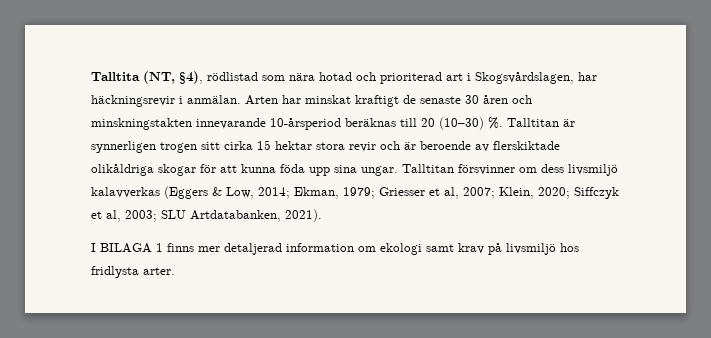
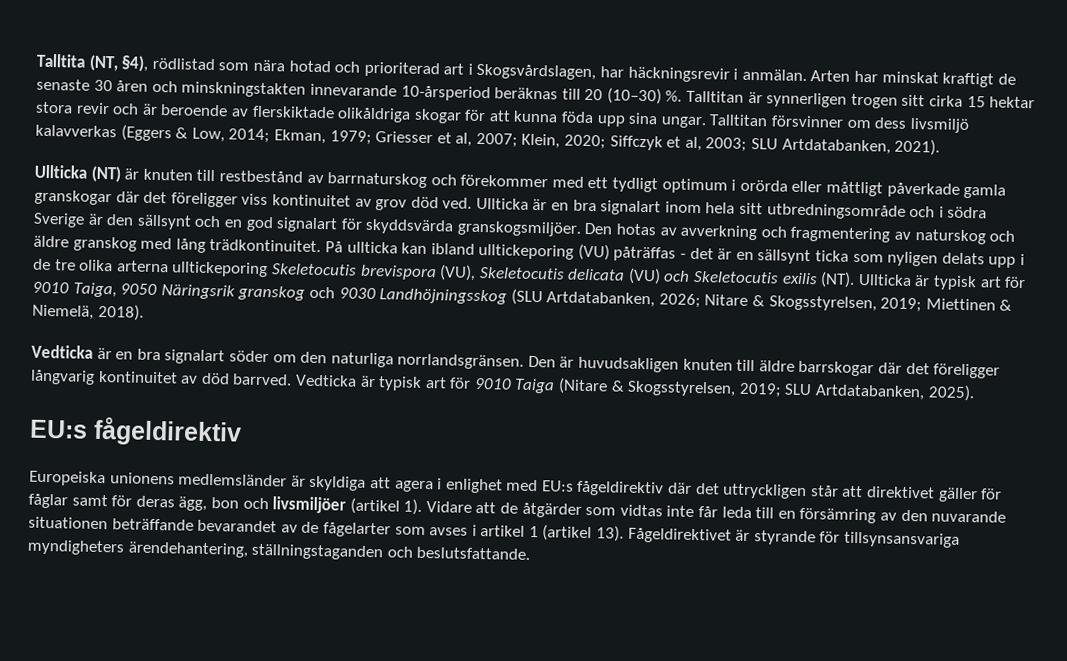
- I BILAGA 1 finns mer detaljerad information om ekologi samt krav på livsmiljö hos fridlysta arter.
+ Ullticka (NT) är knuten till restbestånd av barrnaturskog och förekommer med ett tydligt optimum i orörda eller måttligt påverkade gamla granskogar där det föreligger viss kontinuitet av grov död ved. Ullticka är en bra signalart inom hela sitt utbredningsområde och i södra Sverige är den sällsynt och en god signalart för skyddsvärda granskogsmiljöer. Den hotas av avverkning och fragmentering av naturskog och äldre granskog med lång trädkontinuitet. På ullticka kan ibland ulltickeporing (VU) påträffas - det är en sällsynt ticka som nyligen delats upp i de tre olika arterna ulltickeporing Skeletocutis brevispora (VU), Skeletocutis delicata (VU) och Skeletocutis exilis (NT). Ullticka är typisk art för 9010 Taiga, 9050 Näringsrik granskog och 9030 Landhöjningsskog (SLU Artdatabanken, 2026; Nitare & Skogsstyrelsen, 2019; Miettinen & Niemelä, 2018).
+ Vedticka är en bra signalart söder om den naturliga norrlandsgränsen. Den är huvudsakligen knuten till äldre barrskogar där det föreligger långvarig kontinuitet av död barrved. Vedticka är typisk art för 9010 Taiga (Nitare & Skogsstyrelsen, 2019; SLU Artdatabanken, 2025).
+ EU:s fågeldirektiv
+ Europeiska unionens medlemsländer är skyldiga att agera i enlighet med EU:s fågeldirektiv där det uttryckligen står att direktivet gäller för fåglar samt för deras ägg, bon och livsmiljöer (artikel 1). Vidare att de åtgärder som vidtas inte får leda till en försämring av den nuvarande situationen beträffande bevarandet av de fågelarter som avses i artikel 1 (artikel 13). Fågeldirektivet är styrande för tillsynsansvariga myndigheters ärendehantering, ställningstaganden och beslutsfattande.

